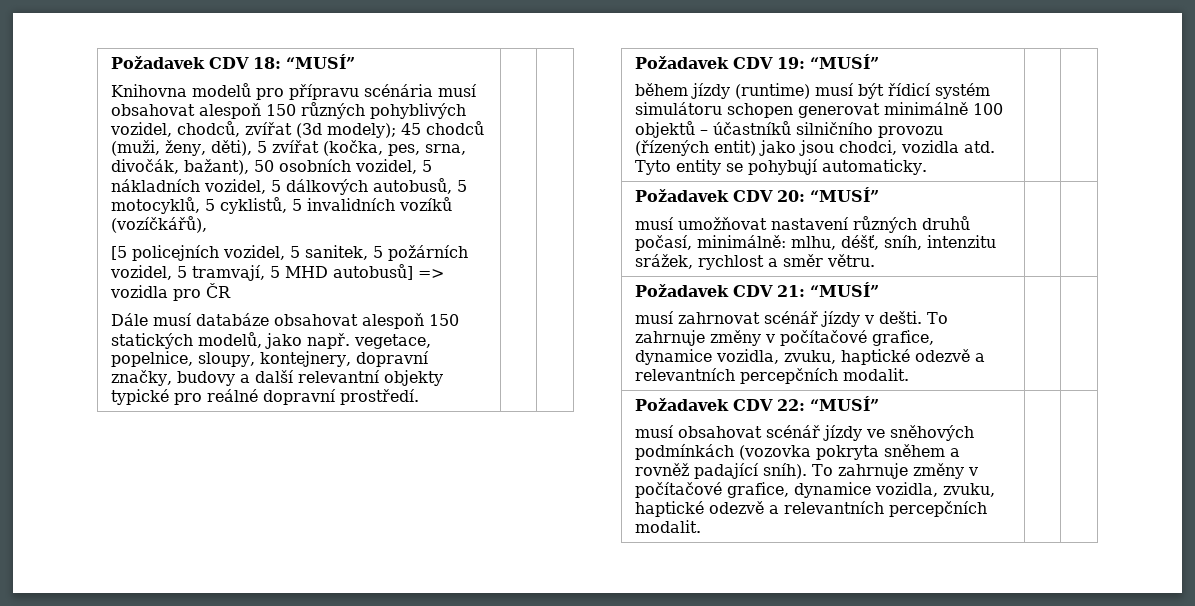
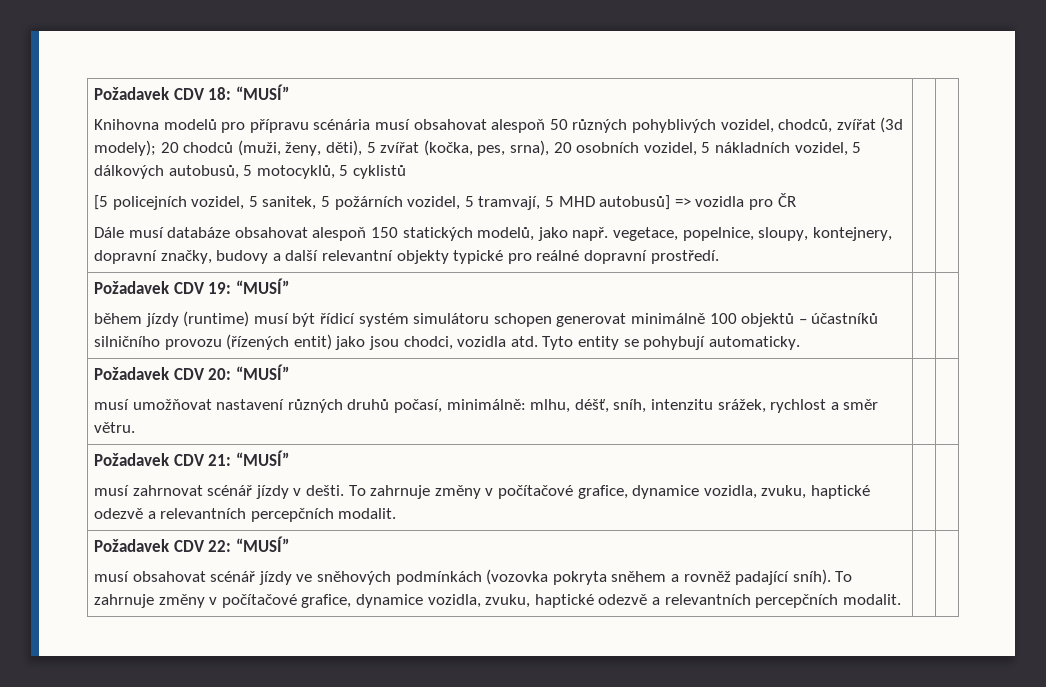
- Knihovna modelů pro přípravu scénária musí obsahovat alespoň 150 různých pohyblivých vozidel, chodců, zvířat (3d modely); 45 chodců (muži, ženy, děti), 5 zvířat (kočka, pes, srna, divočák, bažant), 50 osobních vozidel, 5 nákladních vozidel, 5 dálkových autobusů, 5 motocyklů, 5 cyklistů, 5 invalidních vozíků (vozíčkářů),
+ Knihovna modelů pro přípravu scénária musí obsahovat alespoň 50 různých pohyblivých vozidel, chodců, zvířat (3d modely); 20 chodců (muži, ženy, děti), 5 zvířat (kočka, pes, srna), 20 osobních vozidel, 5 nákladních vozidel, 5 dálkových autobusů, 5 motocyklů, 5 cyklistů

